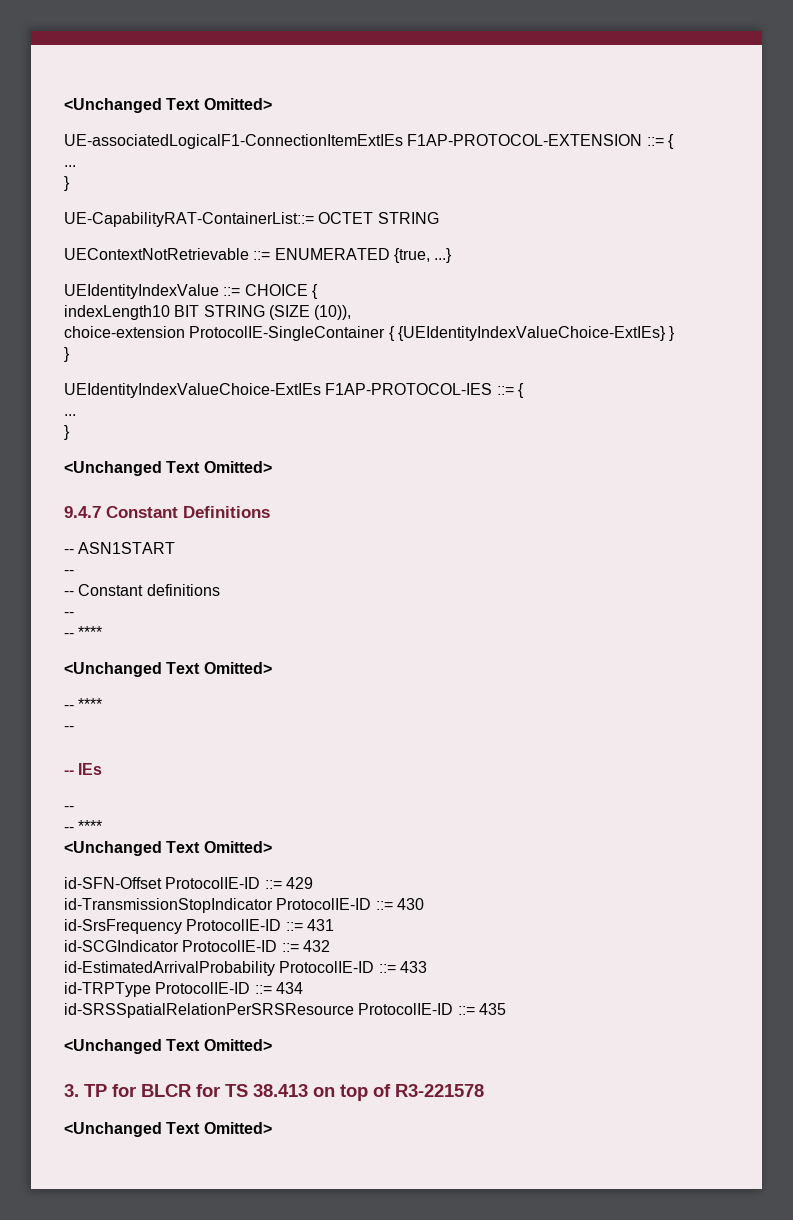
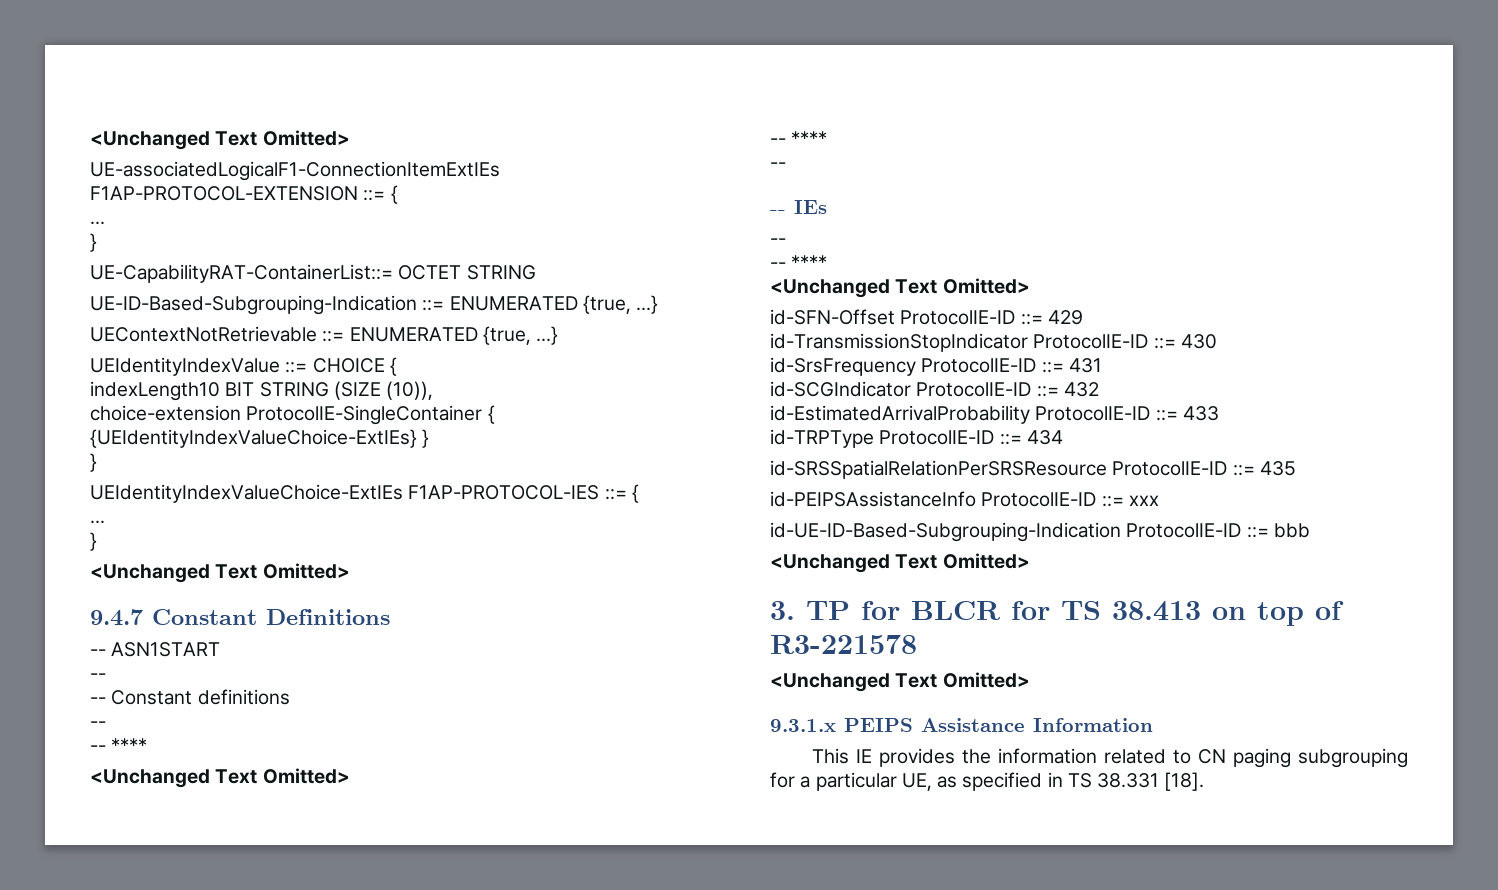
+ UE-ID-Based-Subgrouping-Indication ::= ENUMERATED {true, ...}
+ id-PEIPSAssistanceInfo ProtocolIE-ID ::= xxx
+ id-UE-ID-Based-Subgrouping-Indication ProtocolIE-ID ::= bbb
+ 9.3.1.x PEIPS Assistance Information
+ This IE provides the information related to CN paging subgrouping for a particular UE, as specified in TS 38.331 [18].

